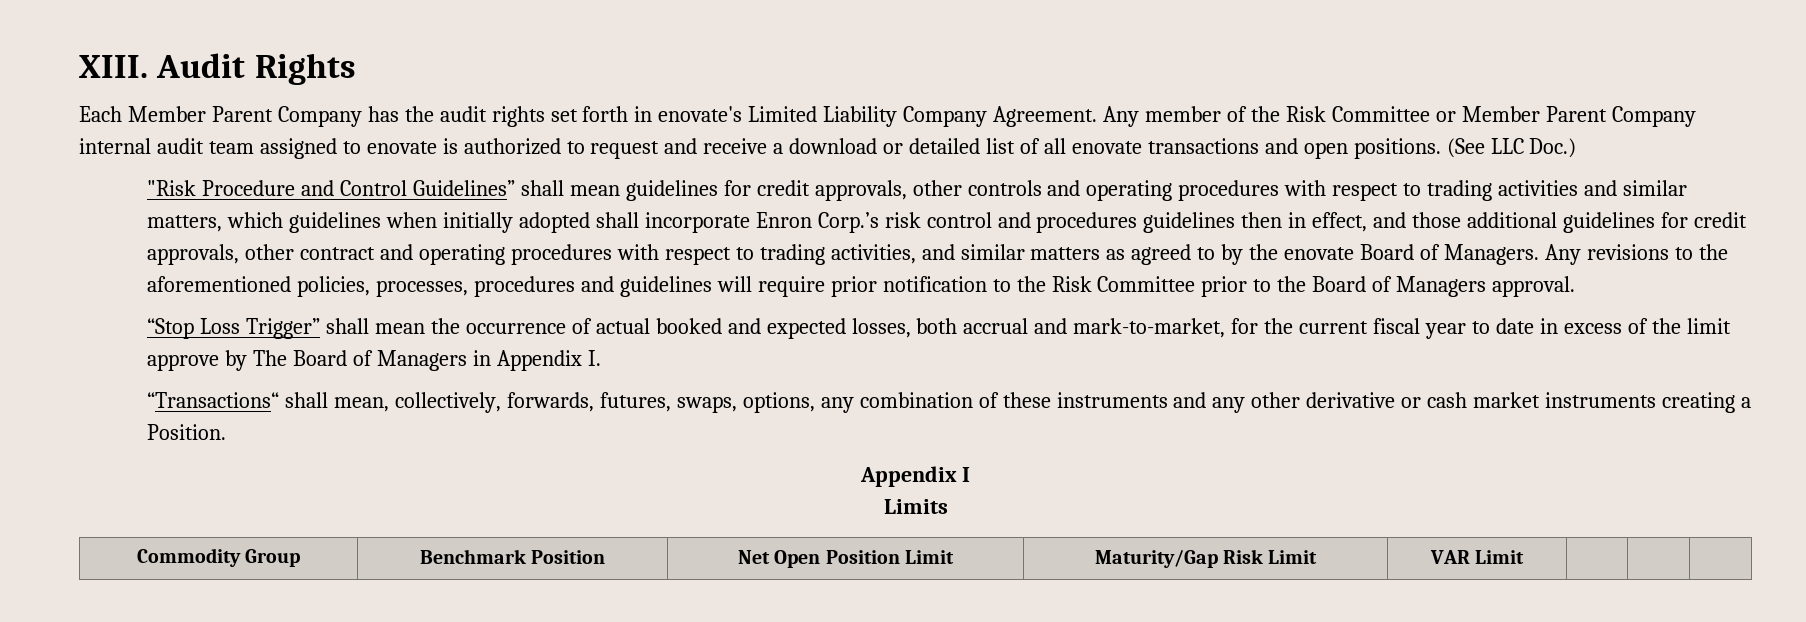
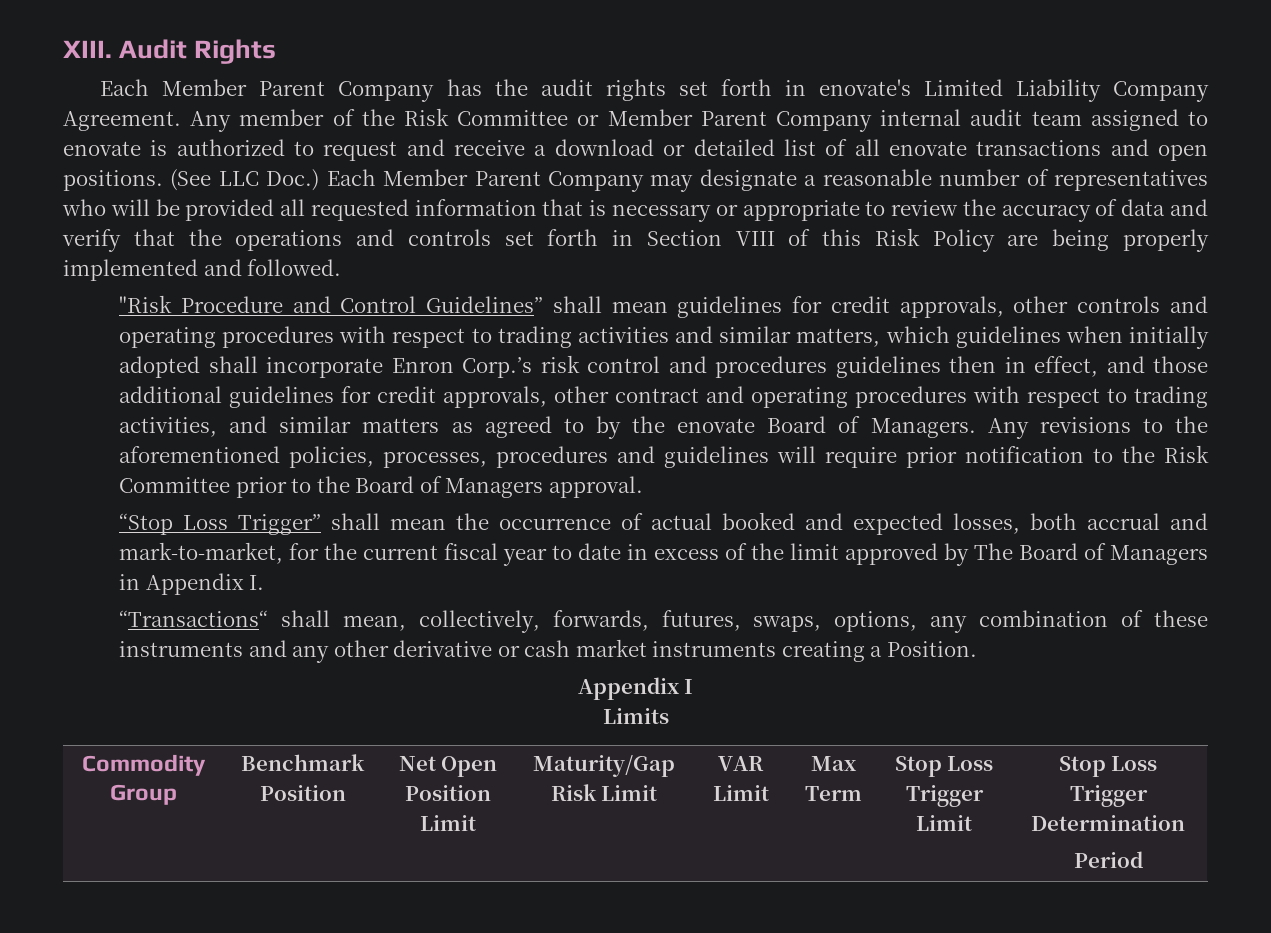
- (See LLC Doc.)
+ (See LLC Doc.) Each Member Parent Company may designate a reasonable number of representatives who will be provided all requested information that is necessary or appropriate to review the accuracy of data and verify that the operations and controls set forth in Section VIII of this Risk Policy are being properly implemented and followed.
- “Stop Loss Trigger” shall mean the occurrence of actual booked and expected losses, both accrual and mark-to-market, for the current fiscal year to date in excess of the limit approve by The Board of Managers in Appendix I.
+ “Stop Loss Trigger” shall mean the occurrence of actual booked and expected losses, both accrual and mark-to-market, for the current fiscal year to date in excess of the limit approved by The Board of Managers in Appendix I.
- Commodity Group | Benchmark Position | Net Open Position Limit | Maturity/Gap Risk Limit | VAR Limit | | |
+ Commodity Group | Benchmark Position | Net Open Position Limit | Maturity/Gap Risk Limit | VAR Limit | Max Term | Stop Loss Trigger Limit | Stop Loss Trigger Determination
+ Period

